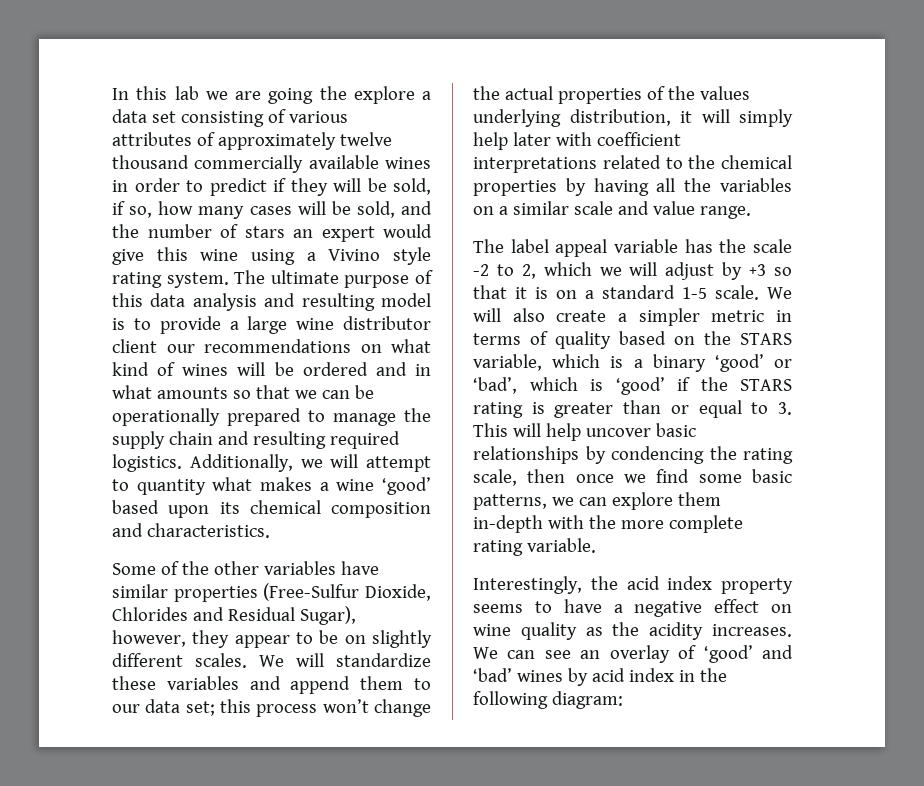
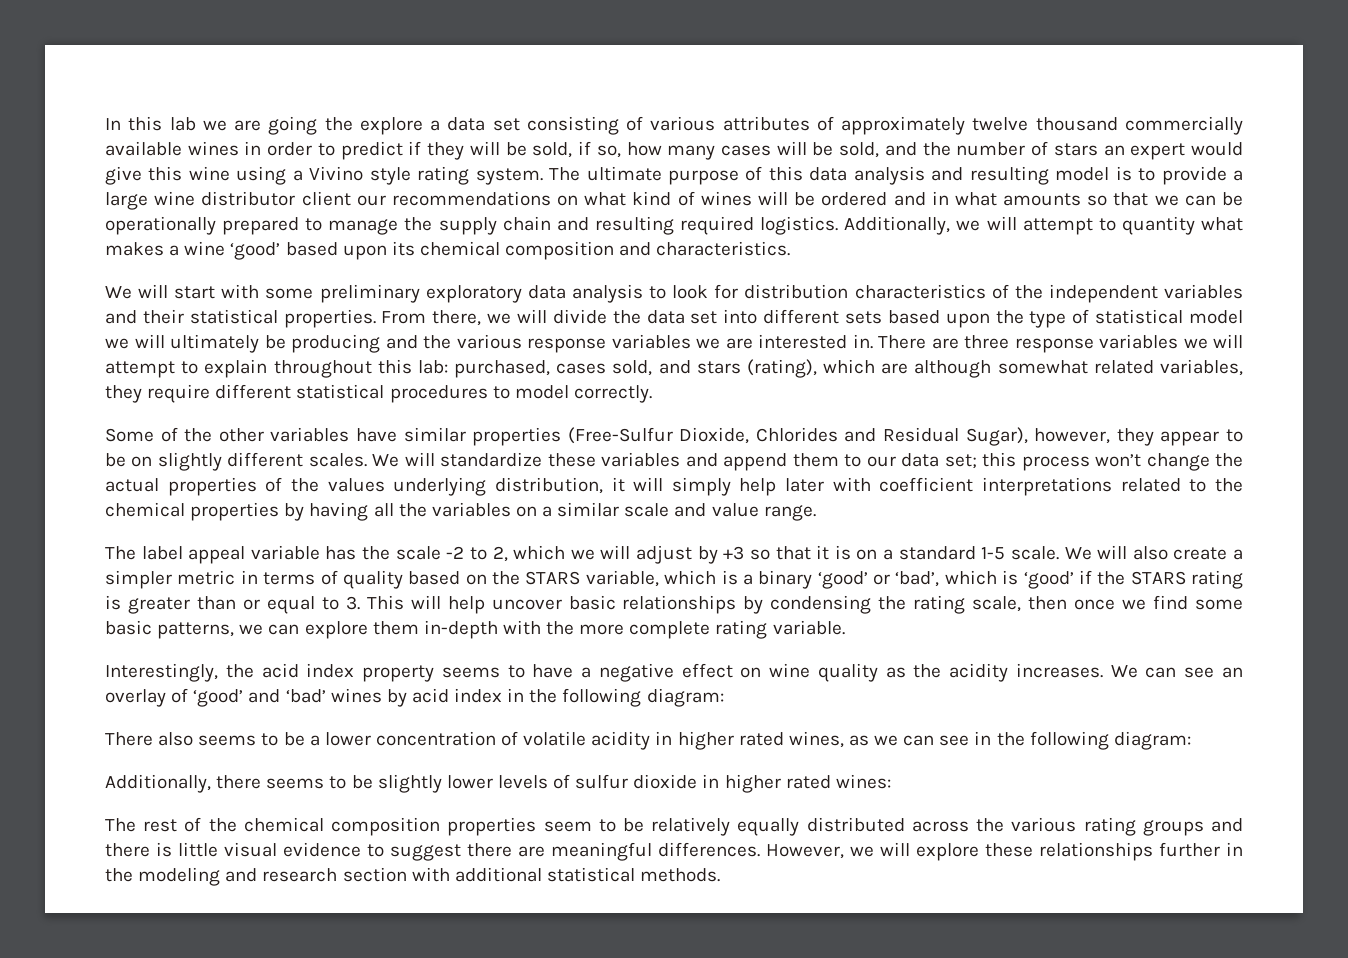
+ We will start with some preliminary exploratory data analysis to look for distribution characteristics of the independent variables and their statistical properties. From there, we will divide the data set into different sets based upon the type of statistical model we will ultimately be producing and the various response variables we are interested in. There are three response variables we will attempt to explain throughout this lab: purchased, cases sold, and stars (rating), which are although somewhat related variables, they require different statistical procedures to model correctly.
- We will also create a simpler metric in terms of quality based on the STARS variable, which is a binary ‘good’ or ‘bad’, which is ‘good’ if the STARS rating is greater than or equal to 3. This will help uncover basic relationships by condencing the rating scale, then once we find some basic patterns, we can explore them in-depth with the more complete rating variable.
+ We will also create a simpler metric in terms of quality based on the STARS variable, which is a binary ‘good’ or ‘bad’, which is ‘good’ if the STARS rating is greater than or equal to 3. This will help uncover basic relationships by condensing the rating scale, then once we find some basic patterns, we can explore them in-depth with the more complete rating variable.
+ There also seems to be a lower concentration of volatile acidity in higher rated wines, as we can see in the following diagram:
+ Additionally, there seems to be slightly lower levels of sulfur dioxide in higher rated wines:
+ The rest of the chemical composition properties seem to be relatively equally distributed across the various rating groups and there is little visual evidence to suggest there are meaningful differences. However, we will explore these relationships further in the modeling and research section with additional statistical methods.

